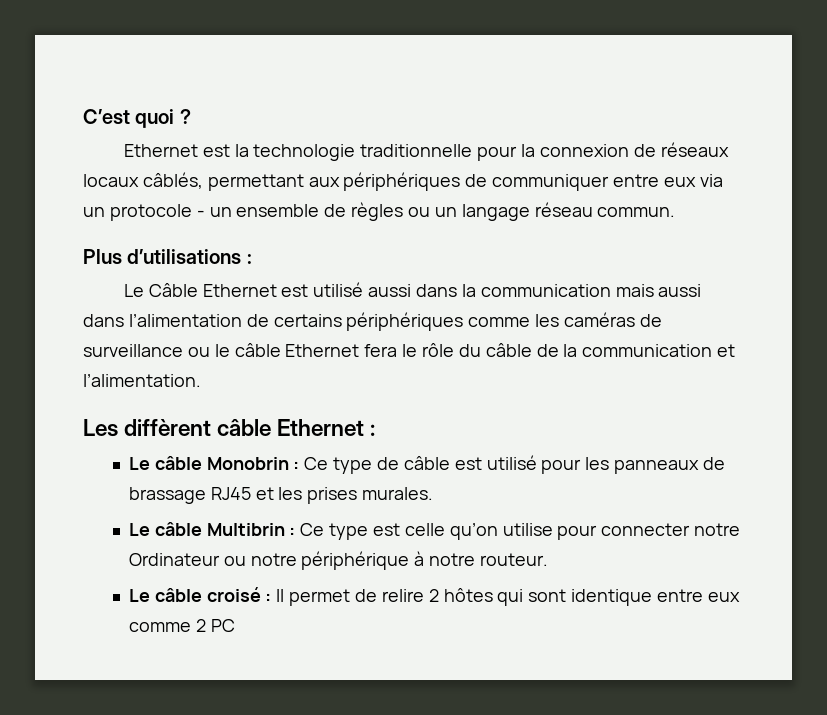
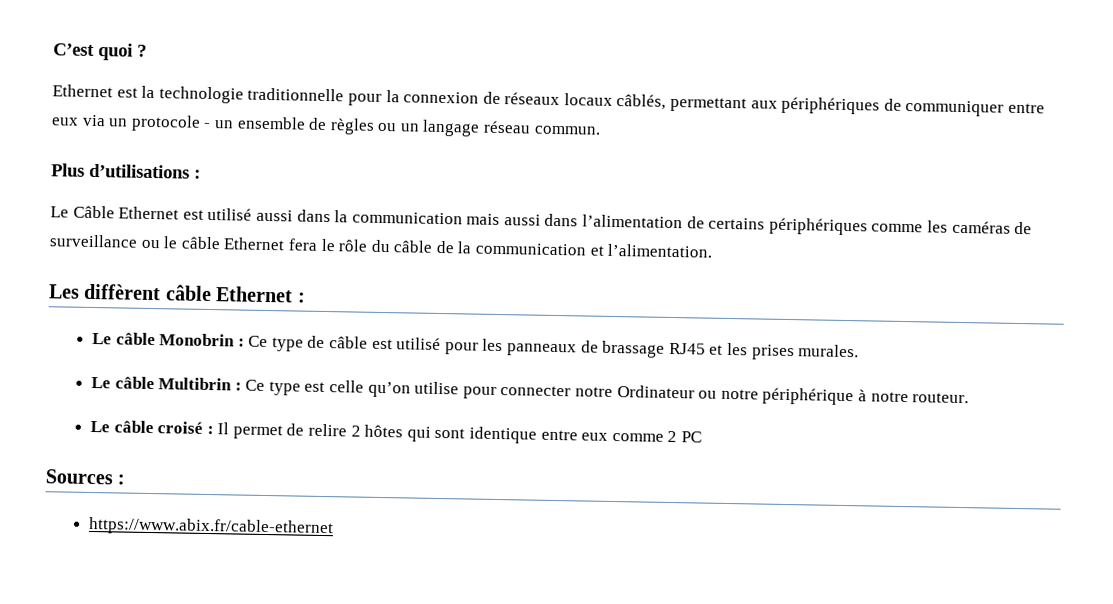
+ Sources :
+ https://www.abix.fr/cable-ethernet

